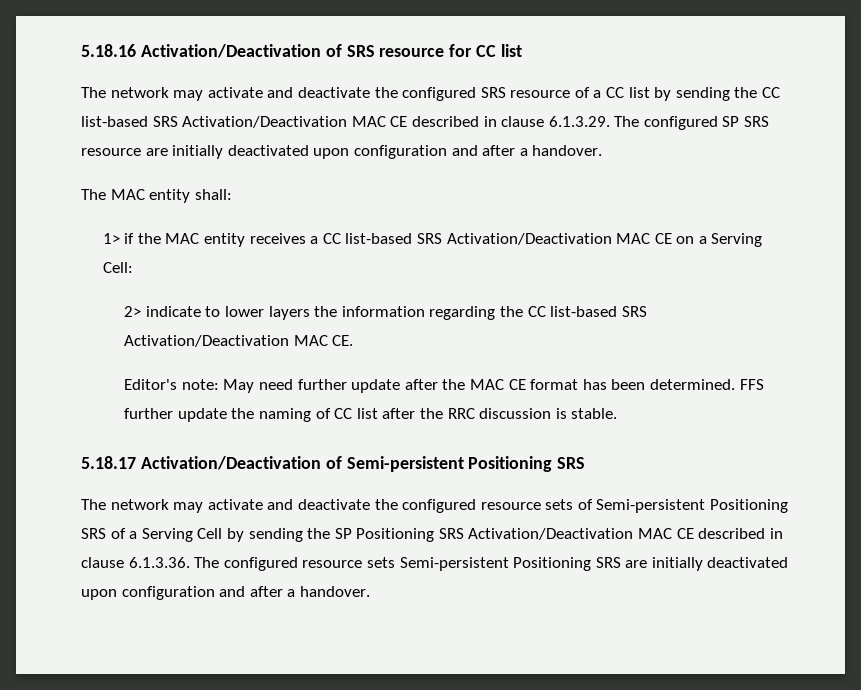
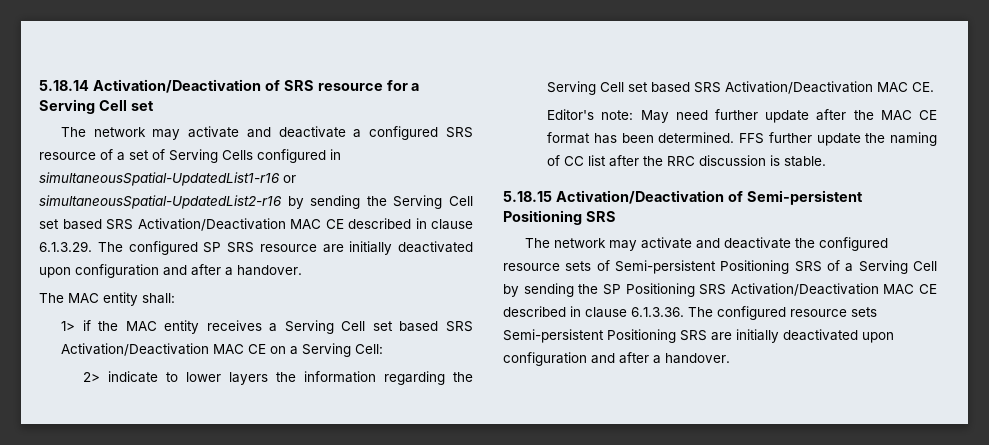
- 5.18.16 Activation/Deactivation of SRS resource for CC list
- The network may activate and deactivate the configured SRS resource of a CC list by sending the CC list-based SRS Activation/Deactivation MAC CE described in clause 6.1.3.29. The configured SP SRS resource are initially deactivated upon configuration and after a handover.
+ 5.18.14 Activation/Deactivation of SRS resource for a Serving Cell set
+ The network may activate and deactivate a configured SRS resource of a set of Serving Cells configured in simultaneousSpatial-UpdatedList1-r16 or simultaneousSpatial-UpdatedList2-r16 by sending the Serving Cell set based SRS Activation/Deactivation MAC CE described in clause 6.1.3.29. The configured SP SRS resource are initially deactivated upon configuration and after a handover.
- 1> if the MAC entity receives a CC list-based SRS Activation/Deactivation MAC CE on a Serving Cell:
+ 1> if the MAC entity receives a Serving Cell set based SRS Activation/Deactivation MAC CE on a Serving Cell:
- 2> indicate to lower layers the information regarding the CC list-based SRS Activation/Deactivation MAC CE.
+ 2> indicate to lower layers the information regarding the Serving Cell set based SRS Activation/Deactivation MAC CE.
- 5.18.17 Activation/Deactivation of Semi-persistent Positioning SRS
+ 5.18.15 Activation/Deactivation of Semi-persistent Positioning SRS

